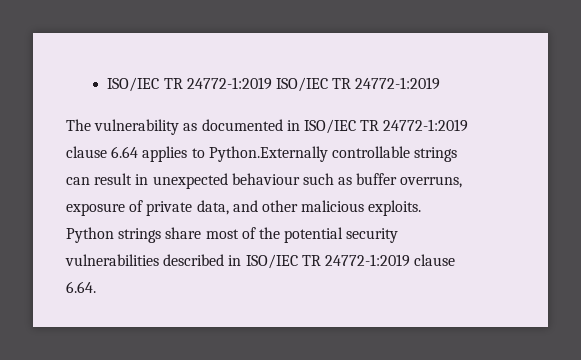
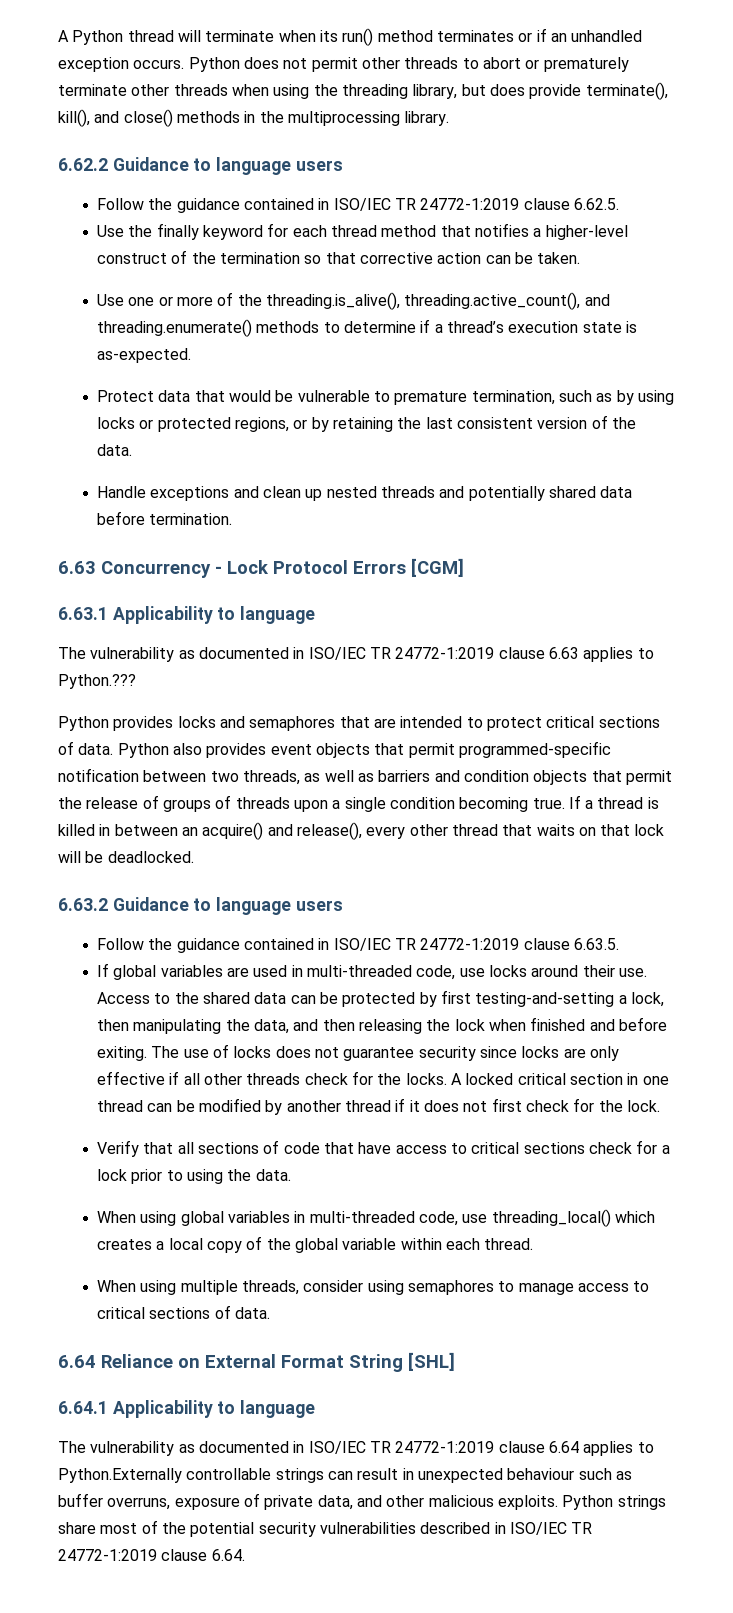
- ISO/IEC TR 24772-1:2019 ISO/IEC TR 24772-1:2019
+ A Python thread will terminate when its run() method terminates or if an unhandled exception occurs. Python does not permit other threads to abort or prematurely terminate other threads when using the threading library, but does provide terminate(), kill(), and close() methods in the multiprocessing library.
+ 6.62.2 Guidance to language users
+ Follow the guidance contained in ISO/IEC TR 24772-1:2019 clause 6.62.5.
+ Use the finally keyword for each thread method that notifies a higher-level construct of the termination so that corrective action can be taken.
+ Use one or more of the threading.is_alive(), threading.active_count(), and threading.enumerate() methods to determine if a thread’s execution state is as-expected.
+ Protect data that would be vulnerable to premature termination, such as by using locks or protected regions, or by retaining the last consistent version of the data.
+ Handle exceptions and clean up nested threads and potentially shared data before termination.
+ 6.63 Concurrency - Lock Protocol Errors [CGM]
+ 6.63.1 Applicability to language
+ The vulnerability as documented in ISO/IEC TR 24772-1:2019 clause 6.63 applies to Python.???
+ Python provides locks and semaphores that are intended to protect critical sections of data. Python also provides event objects that permit programmed-specific notification between two threads, as well as barriers and condition objects that permit the release of groups of threads upon a single condition becoming true. If a thread is killed in between an acquire() and release(), every other thread that waits on that lock will be deadlocked.
+ 6.63.2 Guidance to language users
+ Follow the guidance contained in ISO/IEC TR 24772-1:2019 clause 6.63.5.
+ If global variables are used in multi-threaded code, use locks around their use. Access to the shared data can be protected by first testing-and-setting a lock, then manipulating the data, and then releasing the lock when finished and before exiting. The use of locks does not guarantee security since locks are only effective if all other threads check for the locks. A locked critical section in one thread can be modified by another thread if it does not first check for the lock.
+ Verify that all sections of code that have access to critical sections check for a lock prior to using the data.
+ When using global variables in multi-threaded code, use threading_local() which creates a local copy of the global variable within each thread.
+ When using multiple threads, consider using semaphores to manage access to critical sections of data.
+ 6.64 Reliance on External Format String [SHL]
+ 6.64.1 Applicability to language

